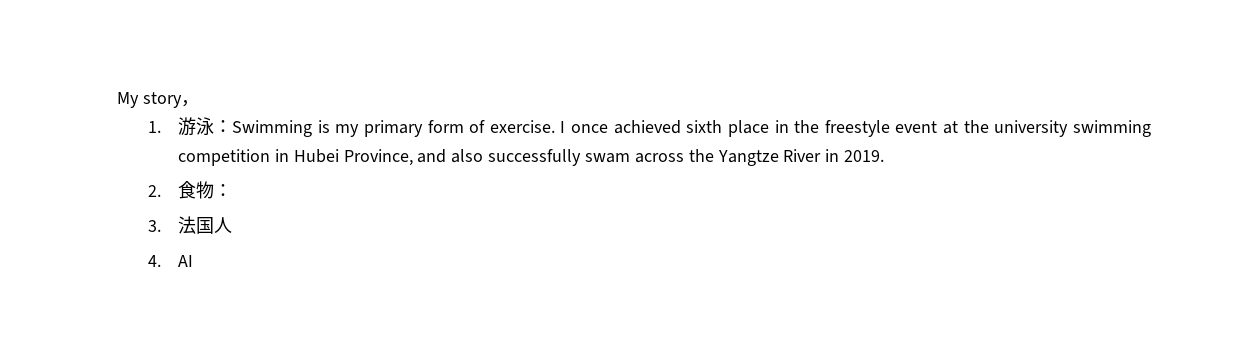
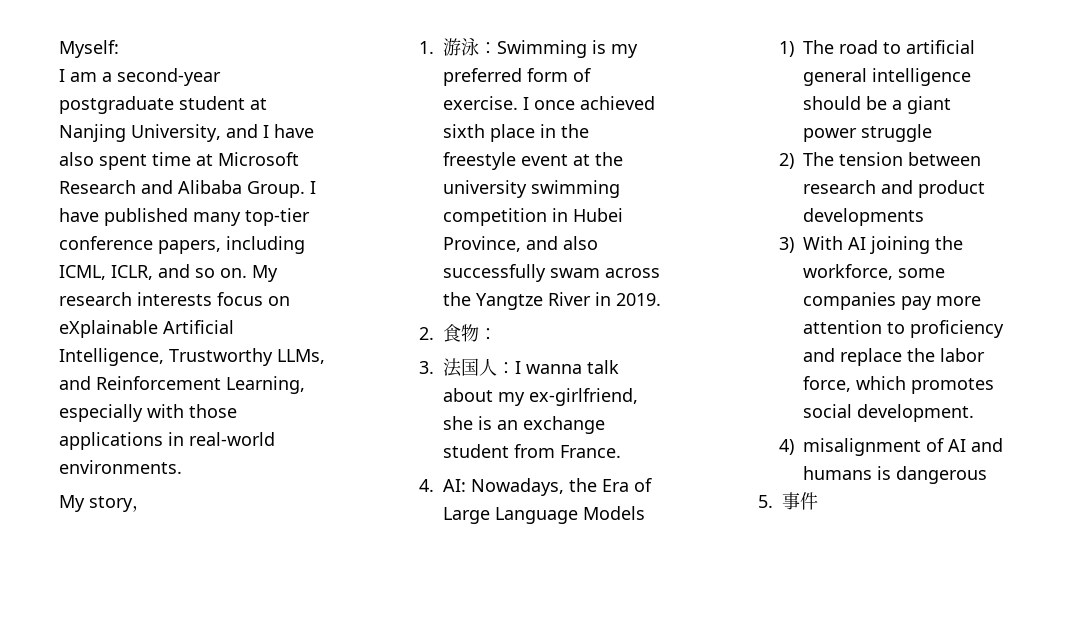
+ Myself:
+ I am a second-year postgraduate student at Nanjing University, and I have also spent time at Microsoft Research and Alibaba Group. I have published many top-tier conference papers, including ICML, ICLR, and so on. My research interests focus on eXplainable Artificial Intelligence, Trustworthy LLMs, and Reinforcement Learning, especially with those applications in real-world environments.
- 1.游泳：Swimming is my primary form of exercise.
+ 1.游泳：Swimming is my preferred form of exercise.
- 3.法国人
- 4. AI
+ 3.法国人：I wanna talk about my ex-girlfriend, she is an exchange student from France.
+ 4. AI: Nowadays, the Era of Large Language Models
+ 1) The road to artificial general intelligence should be a giant power struggle
+ 2) The tension between research and product developments
+ 3) With AI joining the workforce, some companies pay more attention to proficiency and replace the labor force, which promotes social development.
+ 4) misalignment of AI and humans is dangerous
+ 5.事件

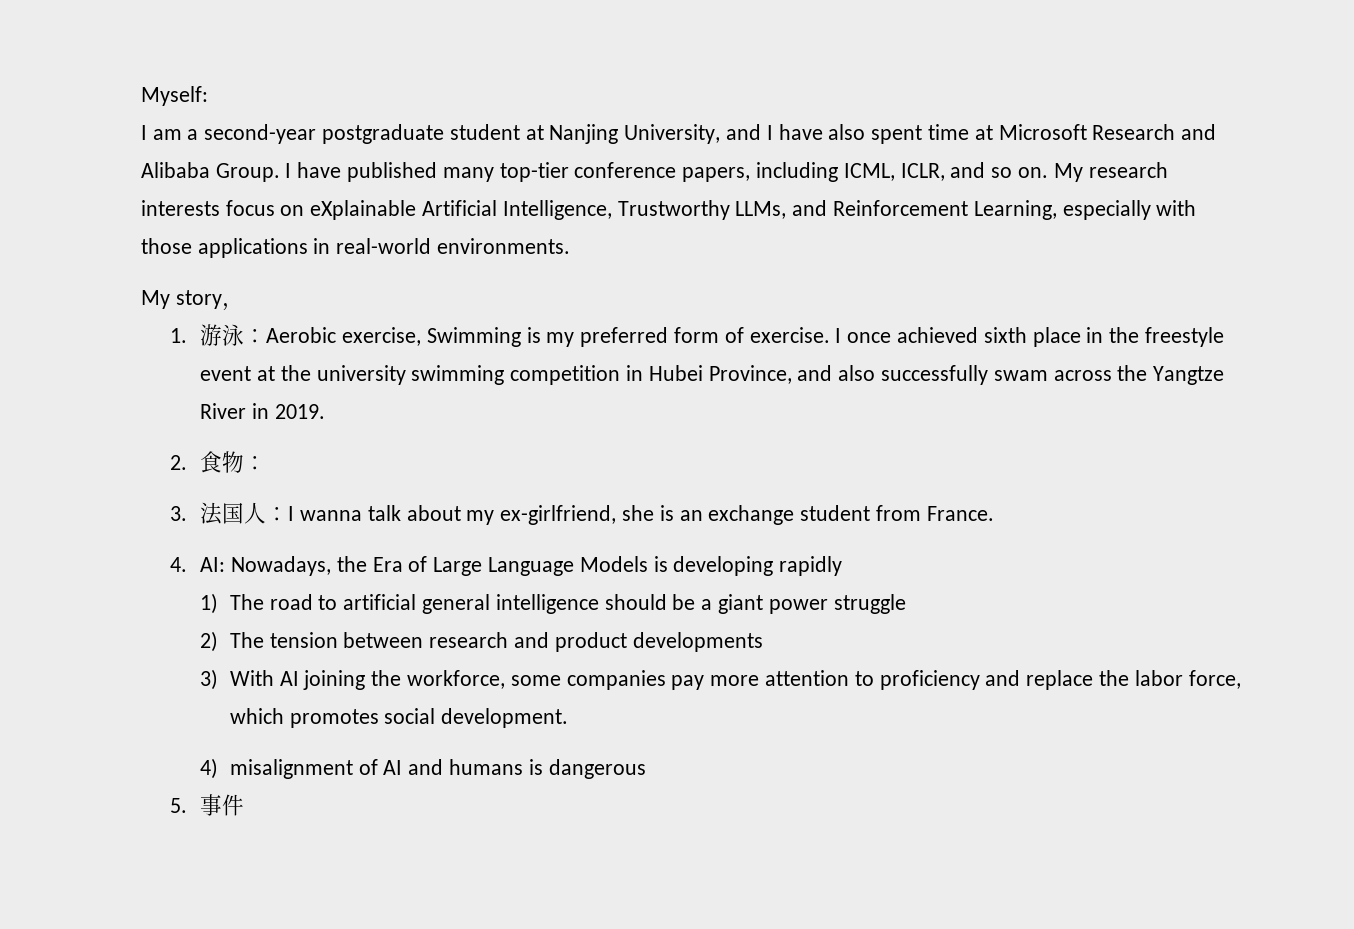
- 1.游泳：Swimming is my preferred form of exercise.
+ 1.游泳：Aerobic exercise, Swimming is my preferred form of exercise.
- 4. AI: Nowadays, the Era of Large Language Models
+ 4. AI: Nowadays, the Era of Large Language Models is developing rapidly

